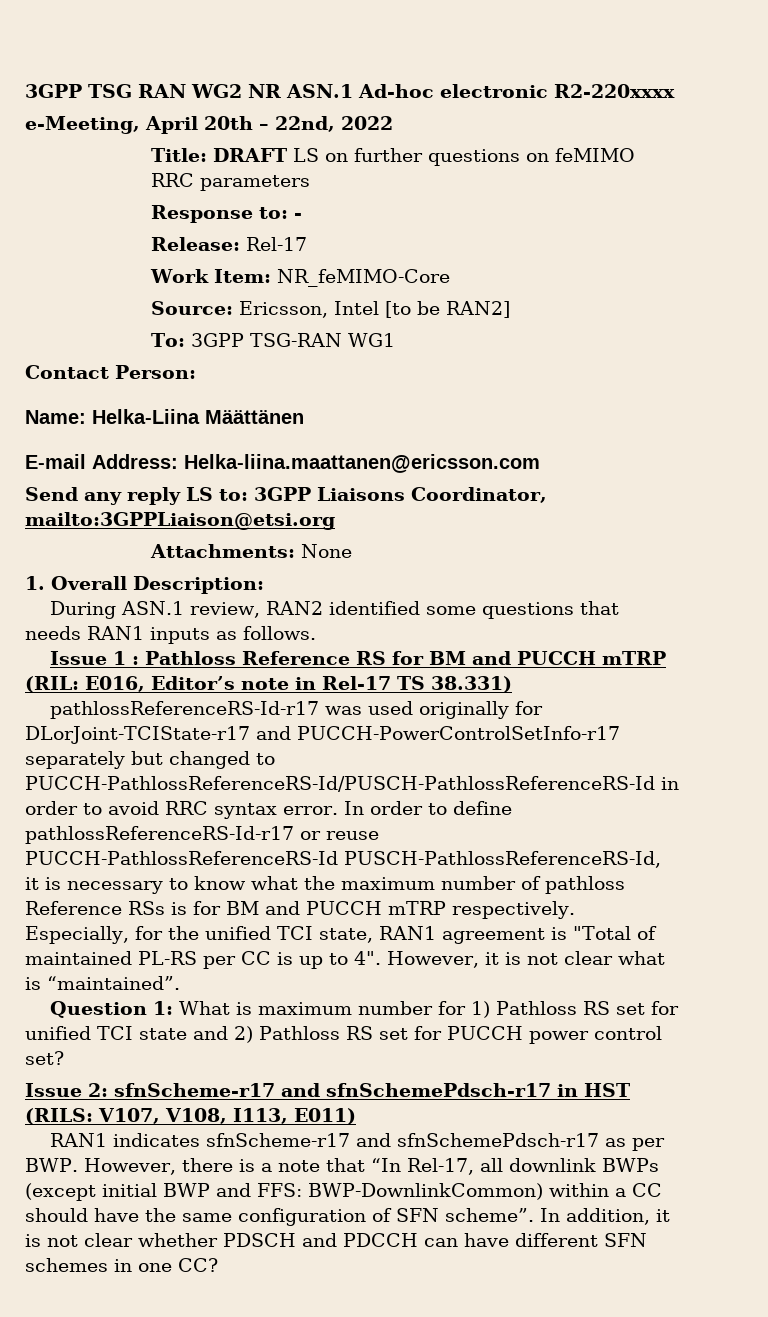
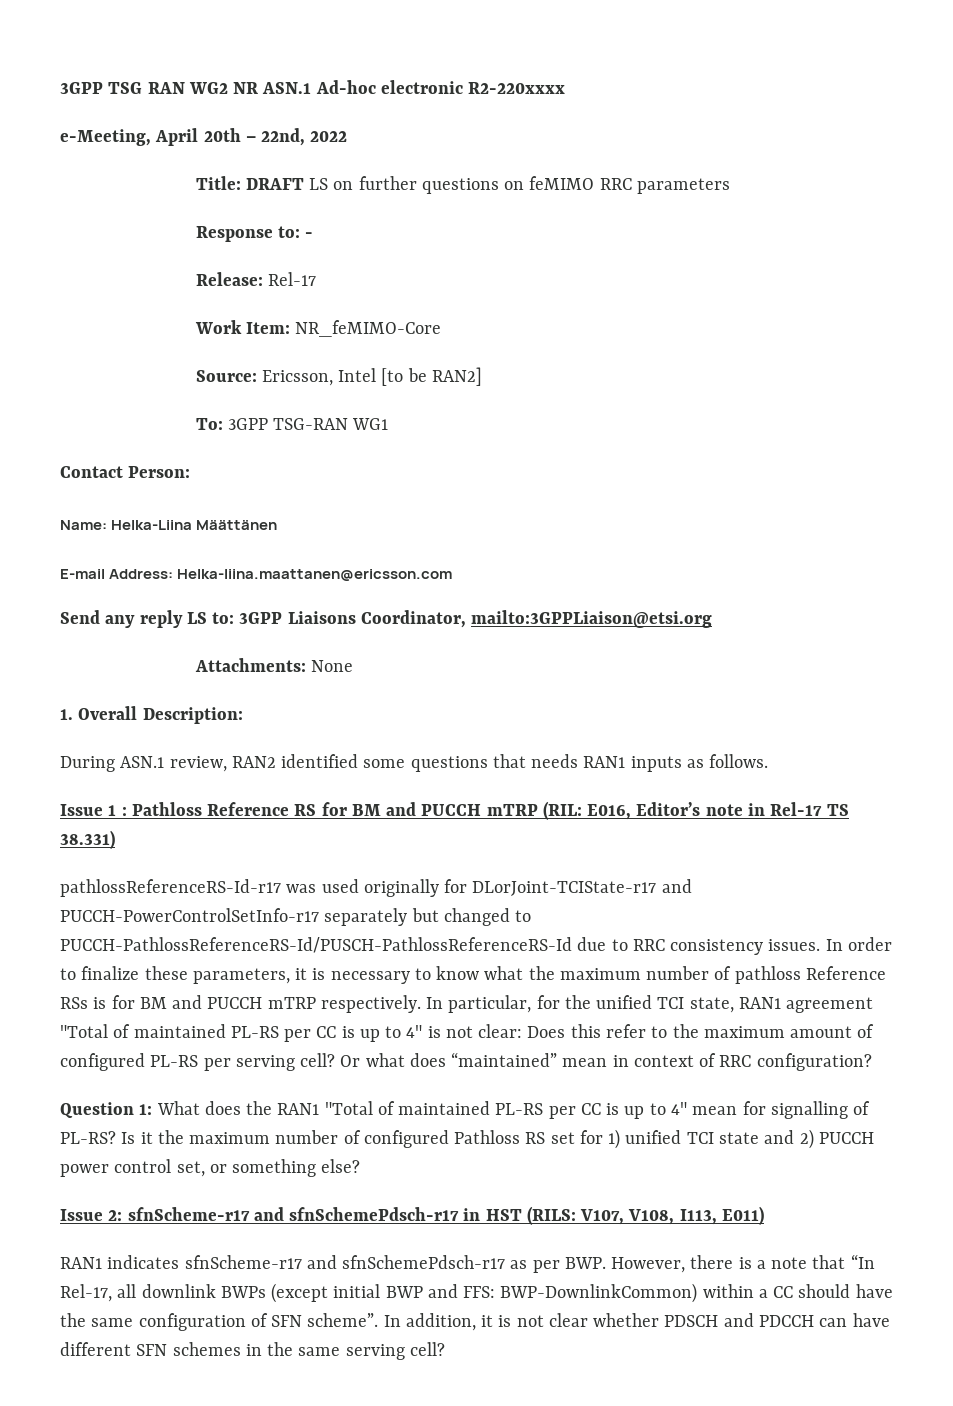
- pathlossReferenceRS-Id-r17 was used originally for DLorJoint-TCIState-r17 and PUCCH-PowerControlSetInfo-r17 separately but changed to PUCCH-PathlossReferenceRS-Id/PUSCH-PathlossReferenceRS-Id in order to avoid RRC syntax error. In order to define pathlossReferenceRS-Id-r17 or reuse PUCCH-PathlossReferenceRS-Id PUSCH-PathlossReferenceRS-Id, it is necessary to know what the maximum number of pathloss Reference RSs is for BM and PUCCH mTRP respectively.
+ pathlossReferenceRS-Id-r17 was used originally for DLorJoint-TCIState-r17 and PUCCH-PowerControlSetInfo-r17 separately but changed to PUCCH-PathlossReferenceRS-Id/PUSCH-PathlossReferenceRS-Id due to RRC consistency issues. In order to finalize these parameters, it is necessary to know what the maximum number of pathloss Reference RSs is for BM and PUCCH mTRP respectively.
- Especially, for the unified TCI state, RAN1 agreement is "Total of maintained PL-RS per CC is up to 4". However, it is not clear what is “maintained”.
- Question 1: What is maximum number for 1) Pathloss RS set for unified TCI state and 2) Pathloss RS set for PUCCH power control set?
+ In particular, for the unified TCI state, RAN1 agreement "Total of maintained PL-RS per CC is up to 4" is not clear: Does this refer to the maximum amount of configured PL-RS per serving cell? Or what does “maintained” mean in context of RRC configuration?
+ Question 1: What does the RAN1 "Total of maintained PL-RS per CC is up to 4" mean for signalling of PL-RS? Is it the maximum number of configured Pathloss RS set for 1) unified TCI state and 2) PUCCH power control set, or something else?
- In addition, it is not clear whether PDSCH and PDCCH can have different SFN schemes in one CC?
+ In addition, it is not clear whether PDSCH and PDCCH can have different SFN schemes in the same serving cell?

